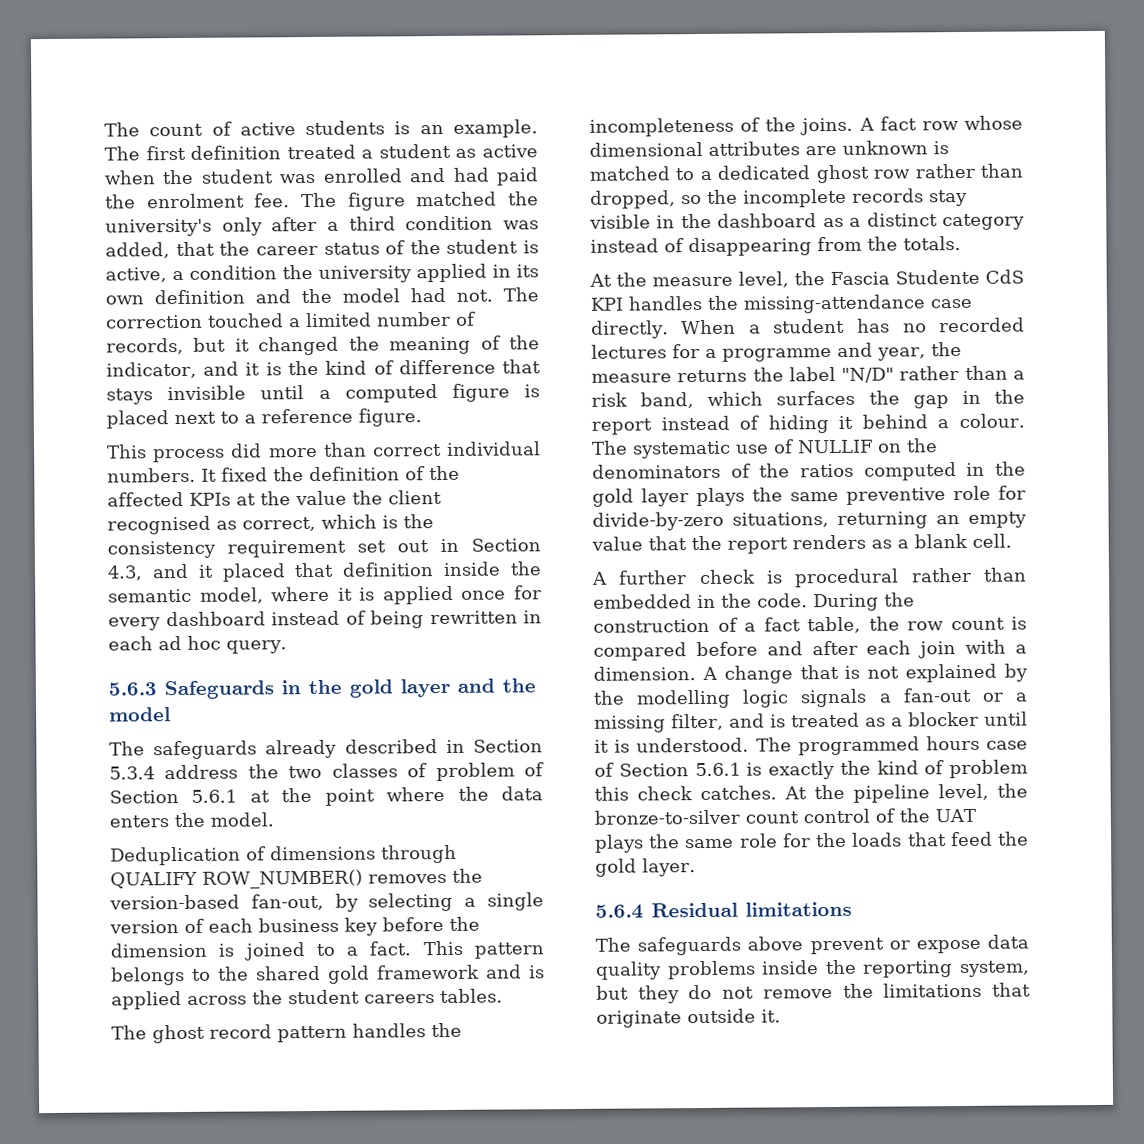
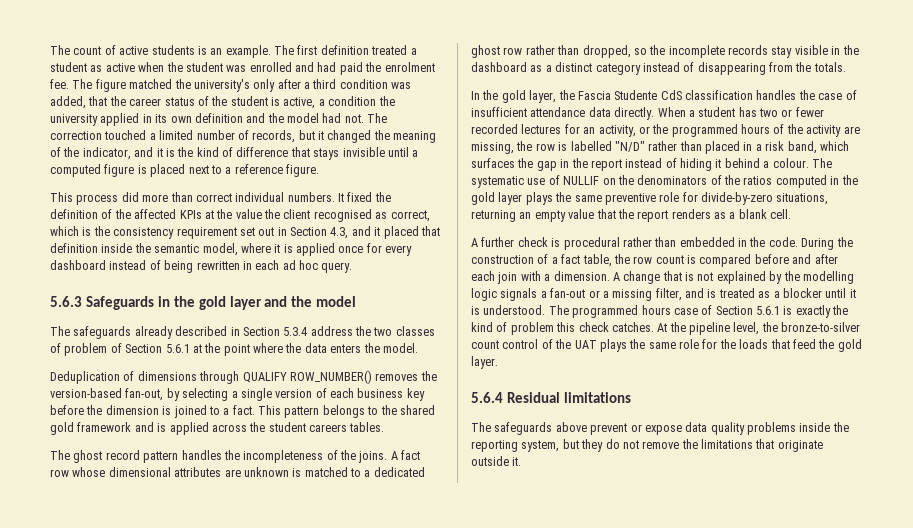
- At the measure level, the Fascia Studente CdS KPI handles the missing-attendance case directly.
+ In the gold layer, the Fascia Studente CdS classification handles the case of insufficient attendance data directly.
- When a student has no recorded lectures for a programme and year, the measure returns the label "N/D" rather than a risk band, which surfaces the gap in the report instead of hiding it behind a colour.
+ When a student has two or fewer recorded lectures for an activity, or the programmed hours of the activity are missing, the row is labelled "N/D" rather than placed in a risk band, which surfaces the gap in the report instead of hiding it behind a colour.

